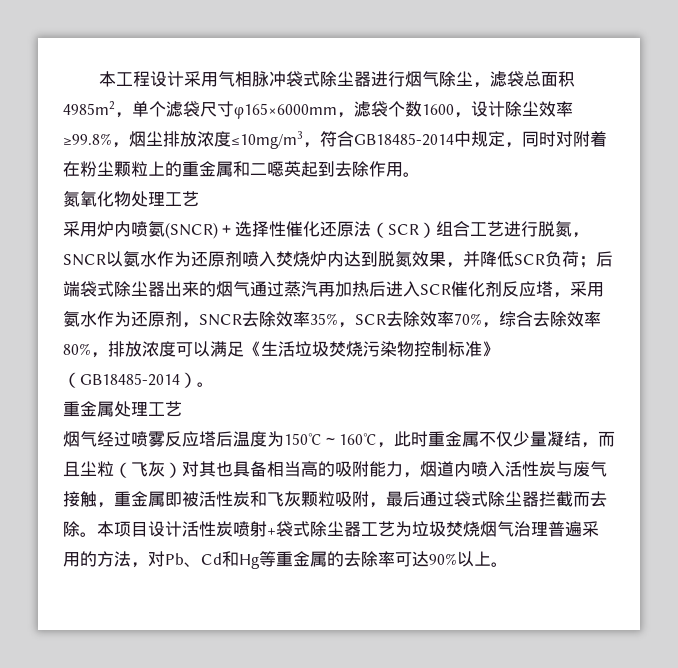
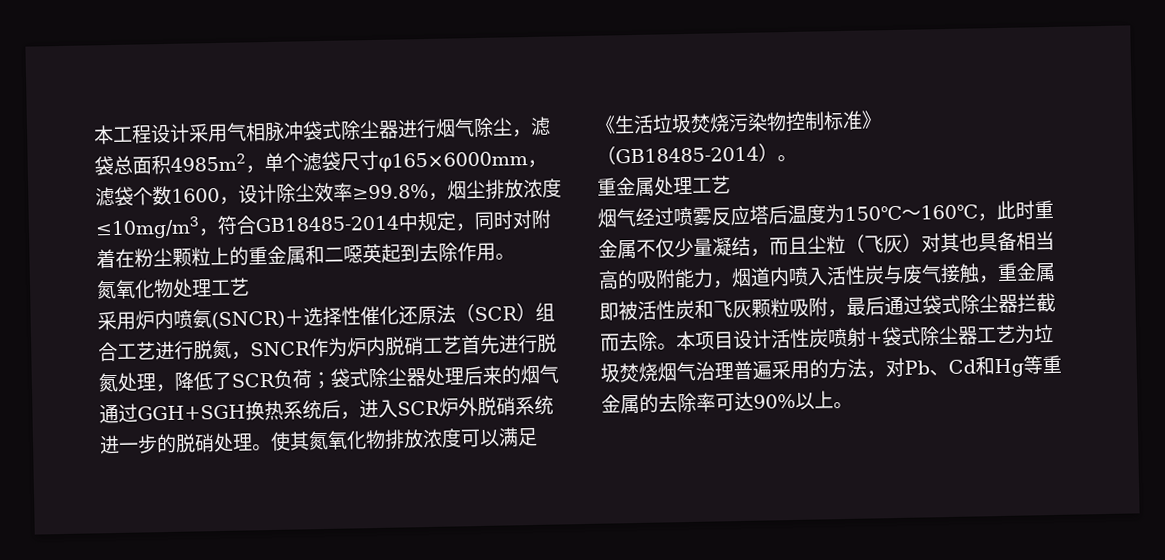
- 采用炉内喷氨(SNCR)＋选择性催化还原法（SCR）组合工艺进行脱氮，SNCR以氨水作为还原剂喷入焚烧炉内达到脱氮效果，并降低SCR负荷；后端袋式除尘器出来的烟气通过蒸汽再加热后进入SCR催化剂反应塔，采用氨水作为还原剂，SNCR去除效率35%，SCR去除效率70%，综合去除效率80%，排放浓度可以满足《生活垃圾焚烧污染物控制标准》（GB18485-2014）。
+ 采用炉内喷氨(SNCR)＋选择性催化还原法（SCR）组合工艺进行脱氮，SNCR作为炉内脱硝工艺首先进行脱氮处理，降低了SCR负荷；袋式除尘器处理后来的烟气通过GGH+SGH换热系统后，进入SCR炉外脱硝系统进一步的脱硝处理。使其氮氧化物排放浓度可以满足《生活垃圾焚烧污染物控制标准》（GB18485-2014）。

